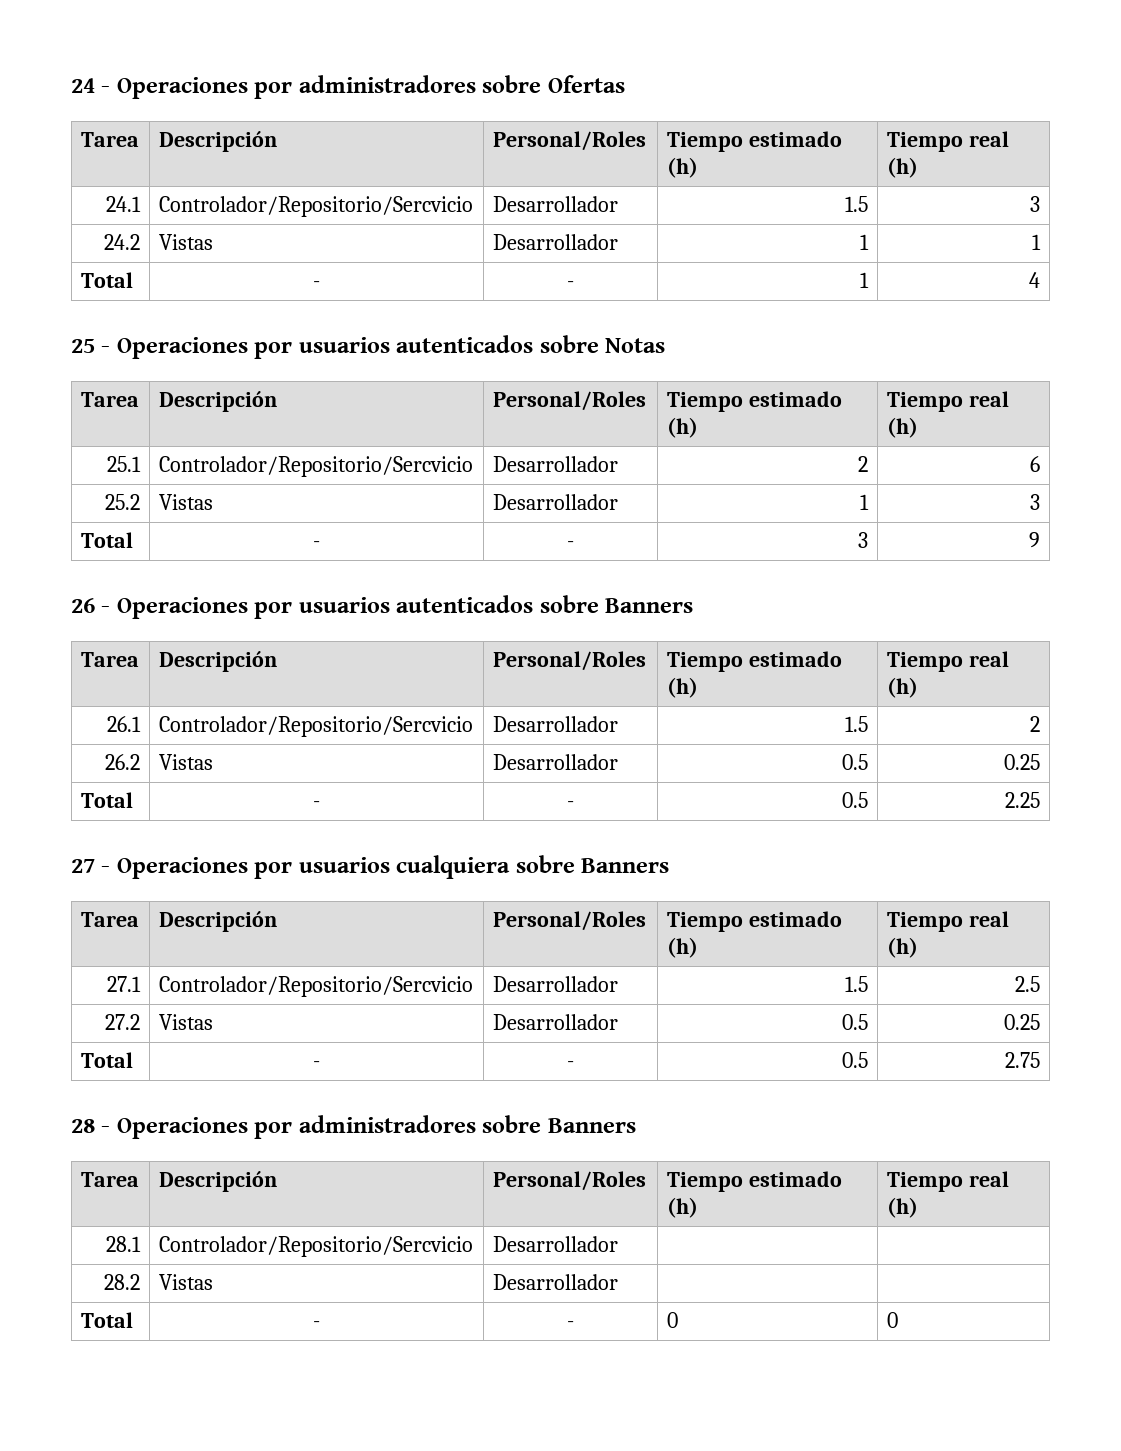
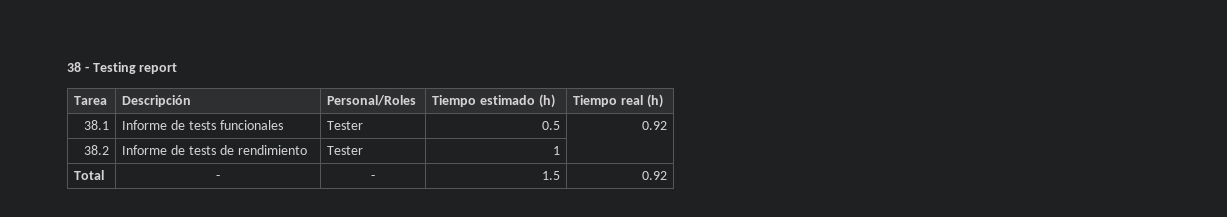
- 24 - Operaciones por administradores sobre Ofertas
+ 38 - Testing report
  Tarea | Descripción | Personal/Roles | Tiempo estimado (h) | Tiempo real (h)
- 24.1 | Controlador/Repositorio/Sercvicio | Desarrollador | 1.5 | 3
- 24.2 | Vistas | Desarrollador | 1 | 1
- Total | - | - | 1 | 4
- 25 - Operaciones por usuarios autenticados sobre Notas
- Tarea | Descripción | Personal/Roles | Tiempo estimado (h) | Tiempo real (h)
- 25.1 | Controlador/Repositorio/Sercvicio | Desarrollador | 2 | 6
- 25.2 | Vistas | Desarrollador | 1 | 3
- Total | - | - | 3 | 9
- 26 - Operaciones por usuarios autenticados sobre Banners
- Tarea | Descripción | Personal/Roles | Tiempo estimado (h) | Tiempo real (h)
- 26.1 | Controlador/Repositorio/Sercvicio | Desarrollador | 1.5 | 2
- 26.2 | Vistas | Desarrollador | 0.5 | 0.25
- Total | - | - | 0.5 | 2.25
- 27 - Operaciones por usuarios cualquiera sobre Banners
- Tarea | Descripción | Personal/Roles | Tiempo estimado (h) | Tiempo real (h)
- 27.1 | Controlador/Repositorio/Sercvicio | Desarrollador | 1.5 | 2.5
- 27.2 | Vistas | Desarrollador | 0.5 | 0.25
- Total | - | - | 0.5 | 2.75
- 28 - Operaciones por administradores sobre Banners
- Tarea | Descripción | Personal/Roles | Tiempo estimado (h) | Tiempo real (h)
- 28.1 | Controlador/Repositorio/Sercvicio | Desarrollador | |
- 28.2 | Vistas | Desarrollador | |
- Total | - | - | 0 | 0
+ 38.1 | Informe de tests funcionales | Tester | 0.5 | 0.92
+ 38.2 | Informe de tests de rendimiento | Tester | 1 |
+ Total | - | - | 1.5 | 0.92

